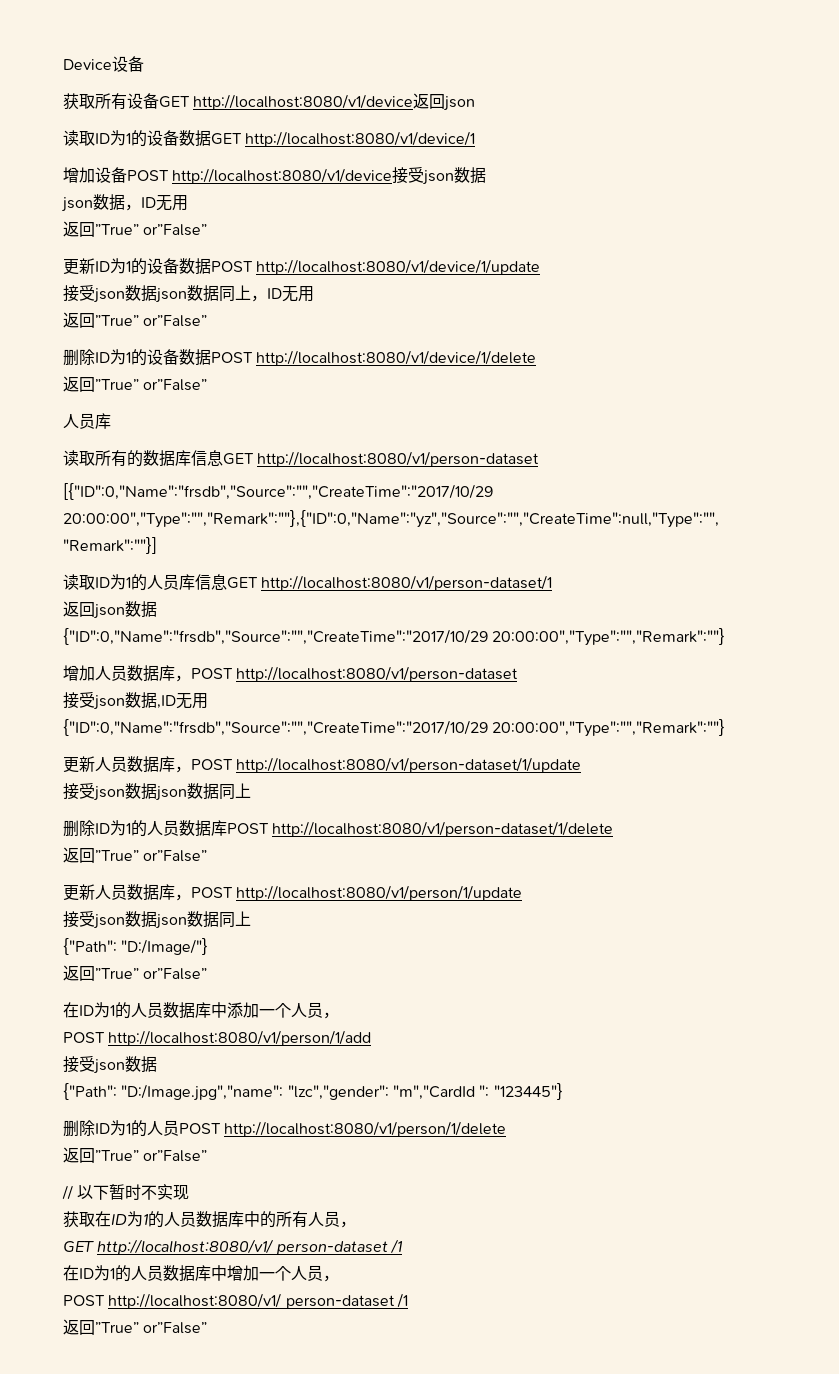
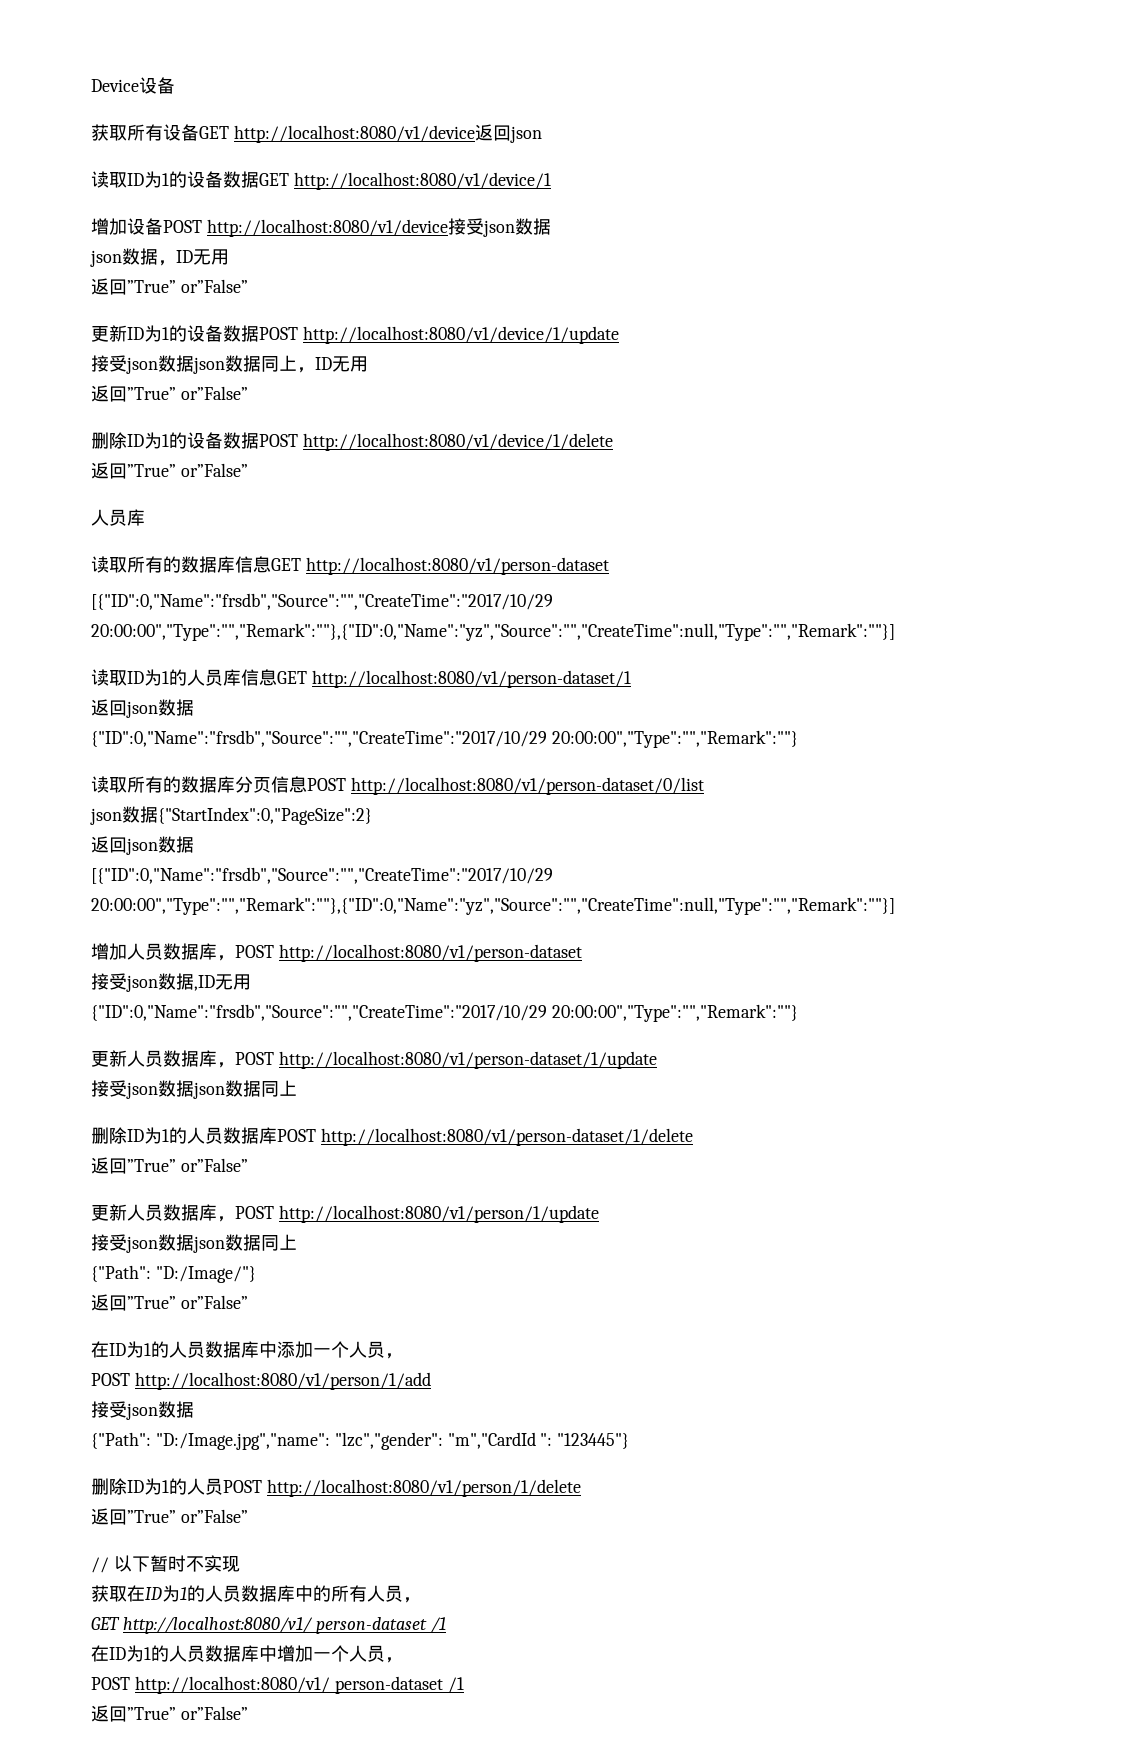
+ 读取所有的数据库分页信息POST http://localhost:8080/v1/person-dataset/0/list
+ json数据{"StartIndex":0,"PageSize":2}
+ 返回json数据
+ [{"ID":0,"Name":"frsdb","Source":"","CreateTime":"2017/10/29 20:00:00","Type":"","Remark":""},{"ID":0,"Name":"yz","Source":"","CreateTime":null,"Type":"","Remark":""}]

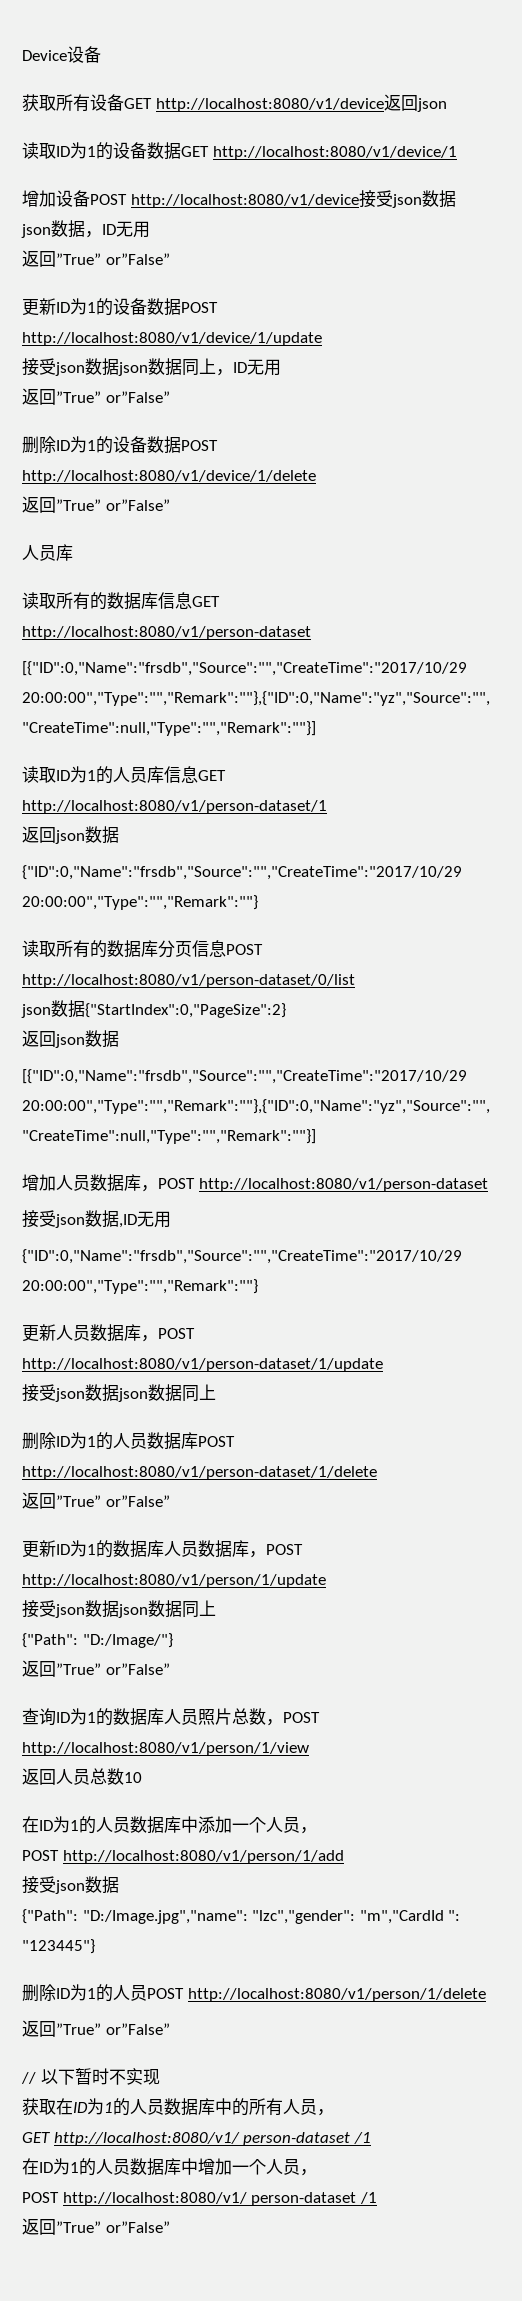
- 更新人员数据库，POST http://localhost:8080/v1/person/1/update
+ 更新ID为1的数据库人员数据库，POST http://localhost:8080/v1/person/1/update
+ 查询ID为1的数据库人员照片总数，POST http://localhost:8080/v1/person/1/view
+ 返回人员总数10

